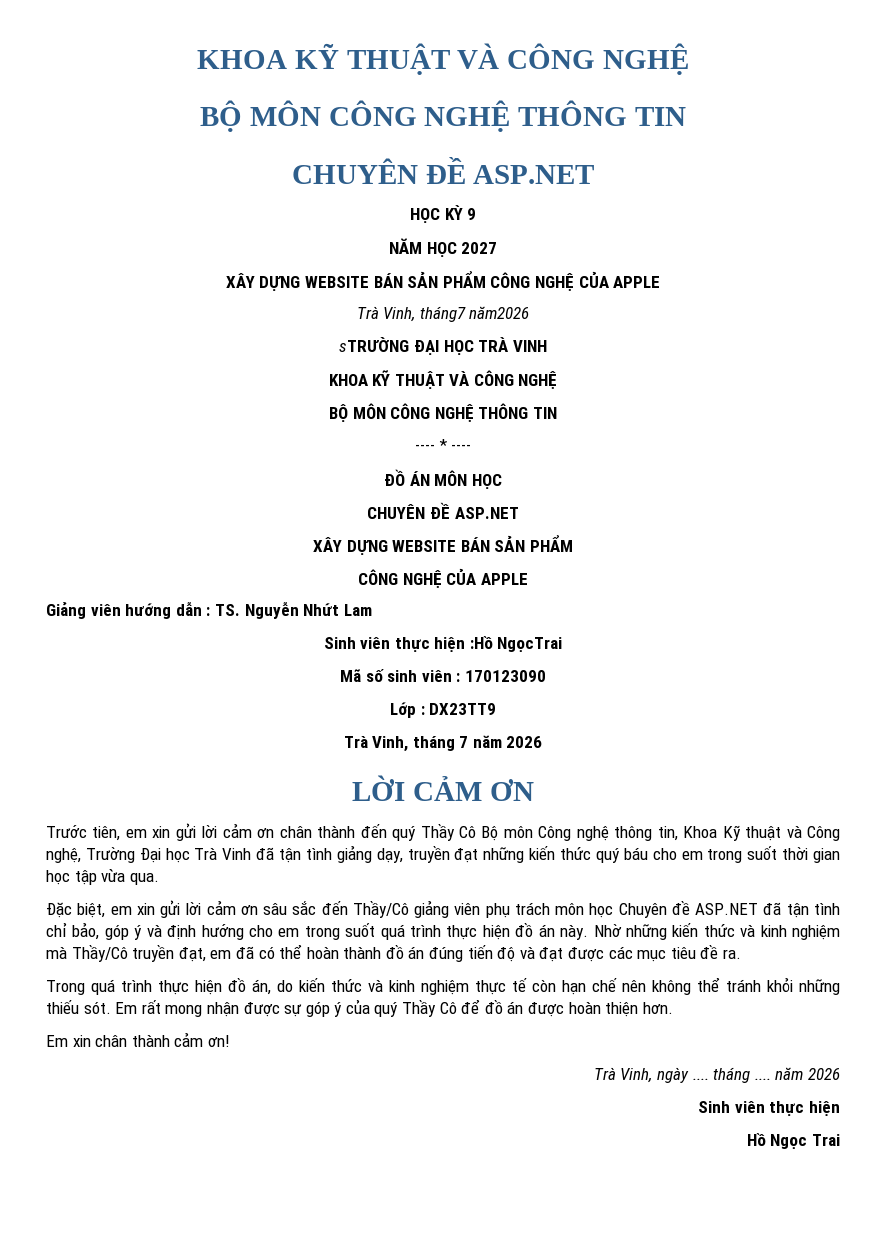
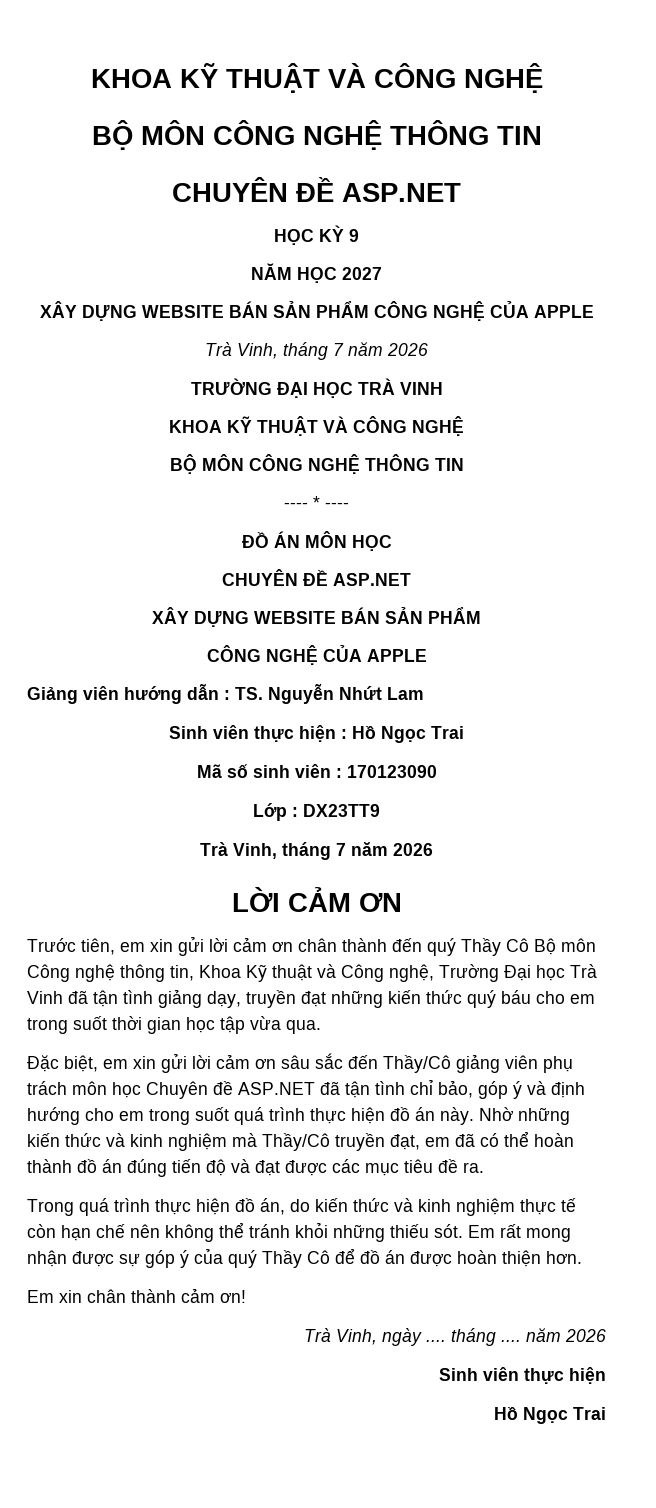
  XÂY DỰNG WEBSITE BÁN SẢN PHẨM CÔNG NGHỆ CỦA APPLE
- Trà Vinh, tháng7 năm2026
- sTRƯỜNG ĐẠI HỌC TRÀ VINH
+ Trà Vinh, tháng 7 năm 2026
+ TRƯỜNG ĐẠI HỌC TRÀ VINH
- Sinh viên thực hiện :Hồ NgọcTrai
+ Sinh viên thực hiện : Hồ Ngọc Trai

